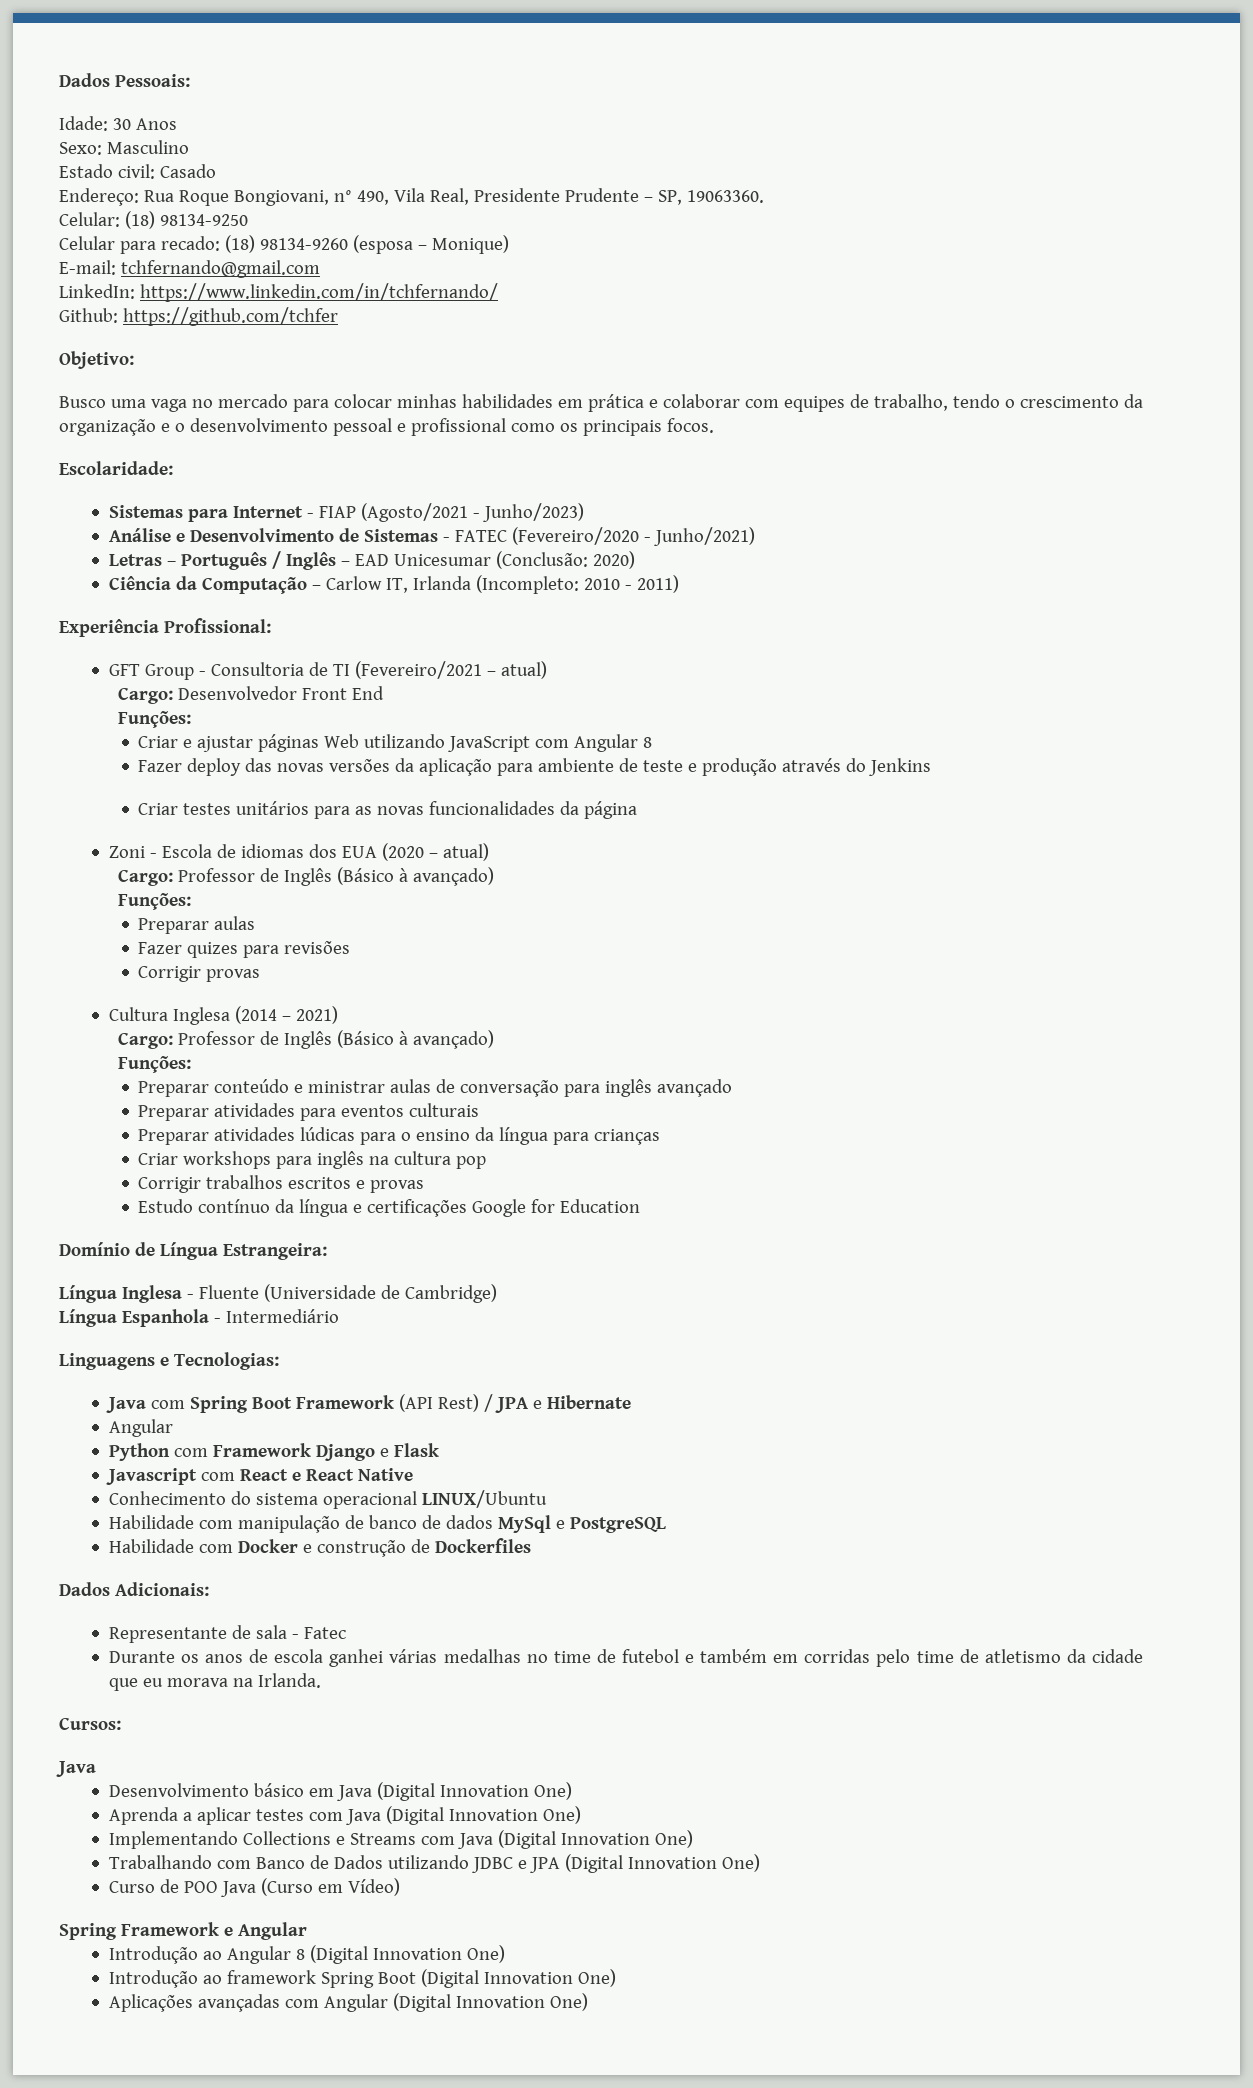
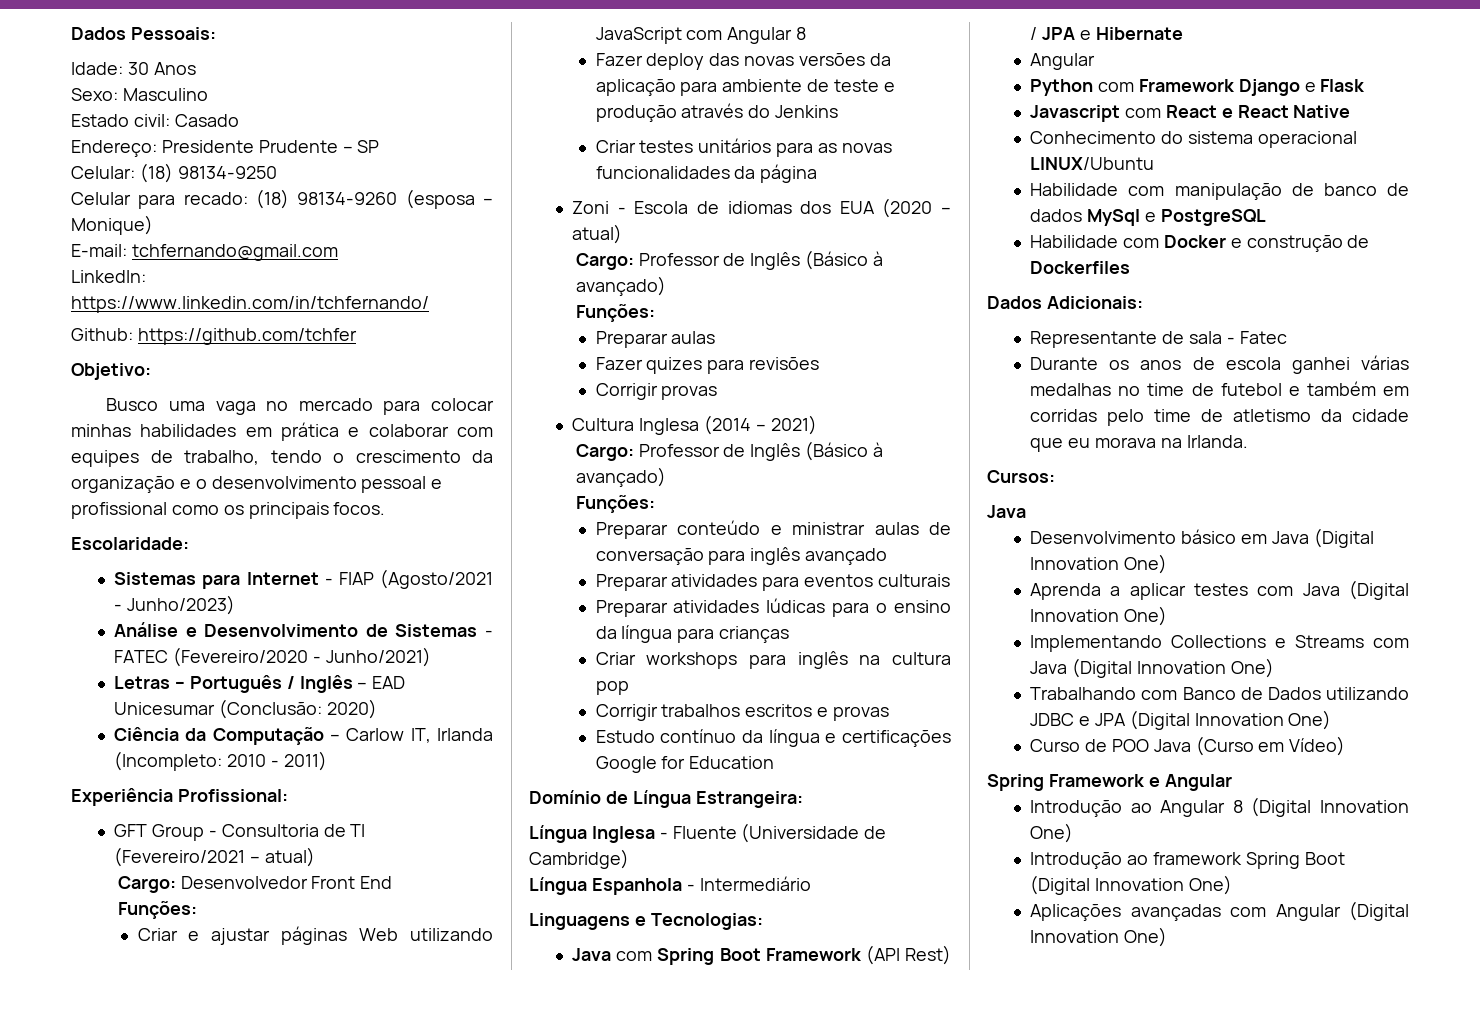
- Endereço: Rua Roque Bongiovani, n° 490, Vila Real, Presidente Prudente – SP, 19063360.
+ Endereço: Presidente Prudente – SP

